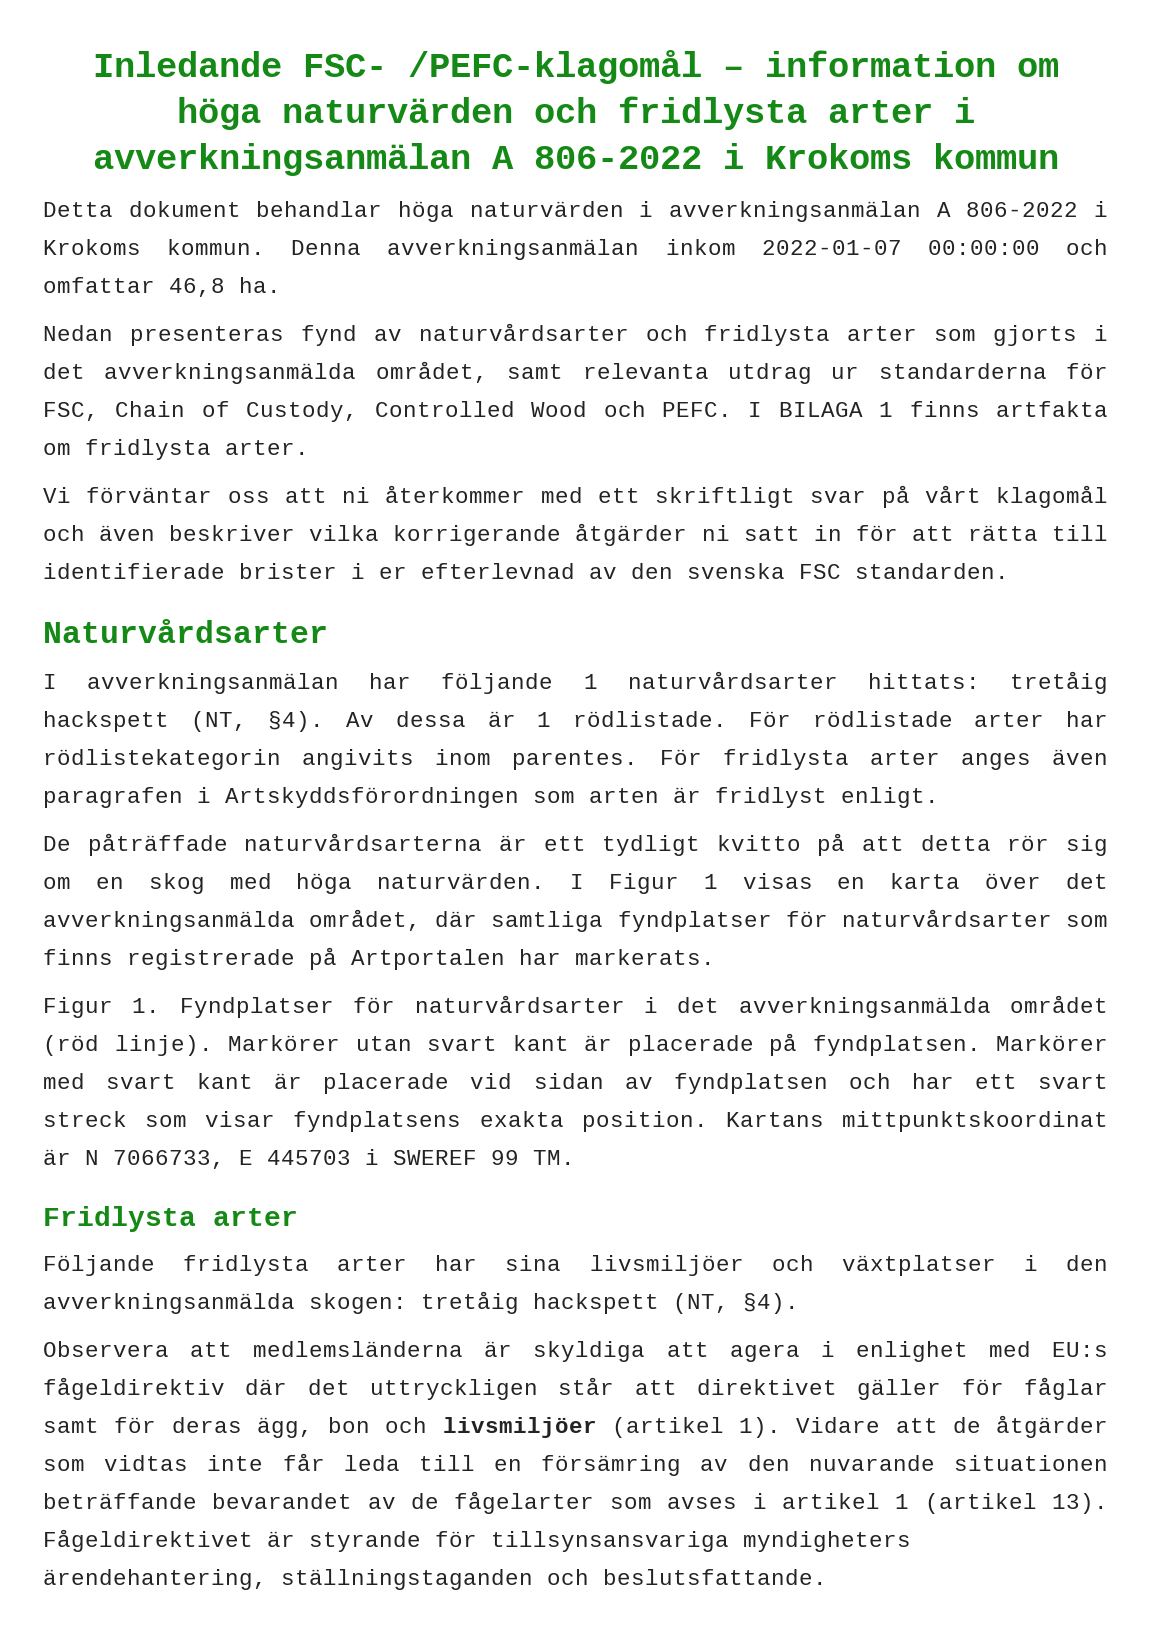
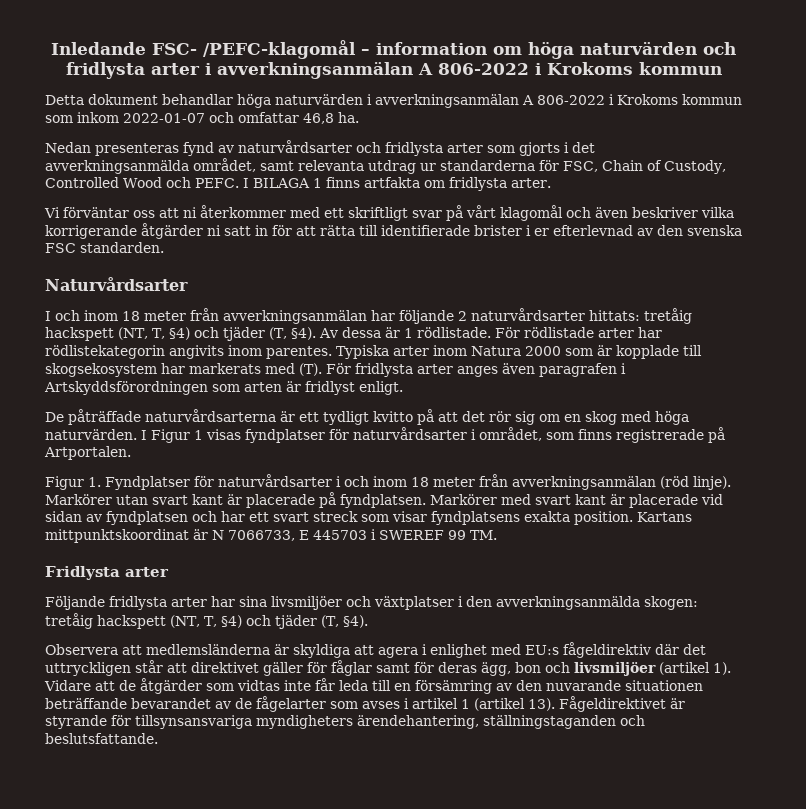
- Detta dokument behandlar höga naturvärden i avverkningsanmälan A 806-2022 i Krokoms kommun. Denna avverkningsanmälan inkom 2022-01-07 00:00:00 och omfattar 46,8 ha.
+ Detta dokument behandlar höga naturvärden i avverkningsanmälan A 806-2022 i Krokoms kommun som inkom 2022-01-07 och omfattar 46,8 ha.
- I avverkningsanmälan har följande 1 naturvårdsarter hittats: tretåig hackspett (NT, §4).
+ I och inom 18 meter från avverkningsanmälan har följande 2 naturvårdsarter hittats: tretåig hackspett (NT, T, §4) och tjäder (T, §4).
- För fridlysta arter anges även paragrafen i Artskyddsförordningen som arten är fridlyst enligt.
+ Typiska arter inom Natura 2000 som är kopplade till skogsekosystem har markerats med (T). För fridlysta arter anges även paragrafen i Artskyddsförordningen som arten är fridlyst enligt.
- De påträffade naturvårdsarterna är ett tydligt kvitto på att detta rör sig om en skog med höga naturvärden.
+ De påträffade naturvårdsarterna är ett tydligt kvitto på att det rör sig om en skog med höga naturvärden.
- I Figur 1 visas en karta över det avverkningsanmälda området, där samtliga fyndplatser för naturvårdsarter som finns registrerade på Artportalen har markerats.
+ I Figur 1 visas fyndplatser för naturvårdsarter i området, som finns registrerade på Artportalen.
- Figur 1. Fyndplatser för naturvårdsarter i det avverkningsanmälda området (röd linje).
+ Figur 1. Fyndplatser för naturvårdsarter i och inom 18 meter från avverkningsanmälan (röd linje).
- Följande fridlysta arter har sina livsmiljöer och växtplatser i den avverkningsanmälda skogen: tretåig hackspett (NT, §4).
+ Följande fridlysta arter har sina livsmiljöer och växtplatser i den avverkningsanmälda skogen: tretåig hackspett (NT, T, §4) och tjäder (T, §4).

